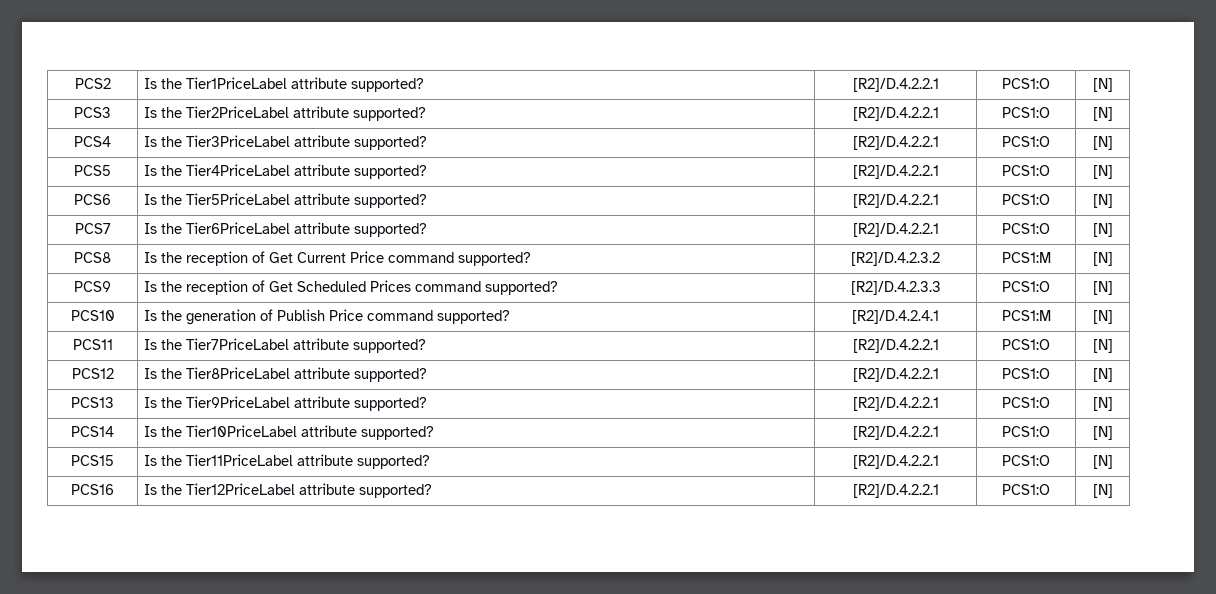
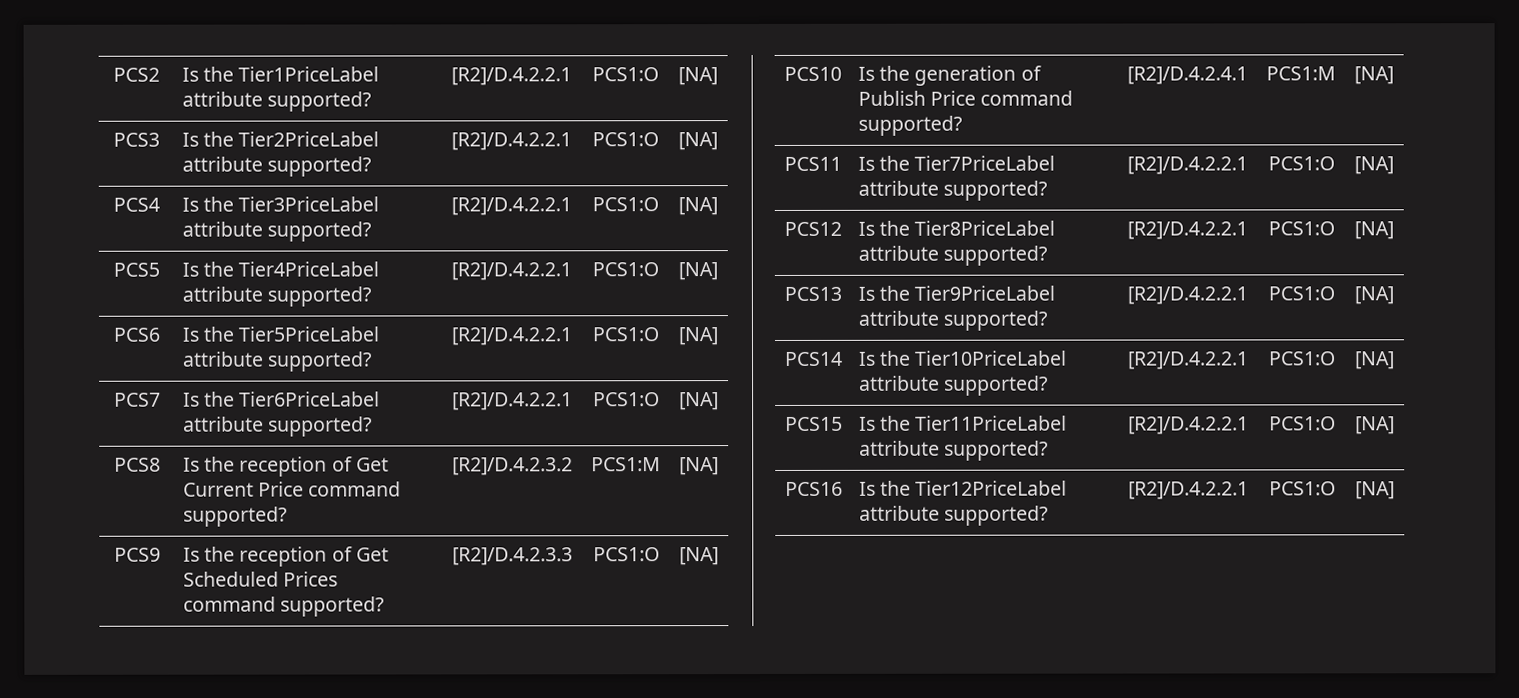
- PCS2 | Is the Tier1PriceLabel attribute supported? | [R2]/D.4.2.2.1 | PCS1:O | [N]
+ PCS2 | Is the Tier1PriceLabel attribute supported? | [R2]/D.4.2.2.1 | PCS1:O | [NA]
- PCS3 | Is the Tier2PriceLabel attribute supported? | [R2]/D.4.2.2.1 | PCS1:O | [N]
+ PCS3 | Is the Tier2PriceLabel attribute supported? | [R2]/D.4.2.2.1 | PCS1:O | [NA]
- PCS4 | Is the Tier3PriceLabel attribute supported? | [R2]/D.4.2.2.1 | PCS1:O | [N]
+ PCS4 | Is the Tier3PriceLabel attribute supported? | [R2]/D.4.2.2.1 | PCS1:O | [NA]
- PCS5 | Is the Tier4PriceLabel attribute supported? | [R2]/D.4.2.2.1 | PCS1:O | [N]
+ PCS5 | Is the Tier4PriceLabel attribute supported? | [R2]/D.4.2.2.1 | PCS1:O | [NA]
- PCS6 | Is the Tier5PriceLabel attribute supported? | [R2]/D.4.2.2.1 | PCS1:O | [N]
+ PCS6 | Is the Tier5PriceLabel attribute supported? | [R2]/D.4.2.2.1 | PCS1:O | [NA]
- PCS7 | Is the Tier6PriceLabel attribute supported? | [R2]/D.4.2.2.1 | PCS1:O | [N]
+ PCS7 | Is the Tier6PriceLabel attribute supported? | [R2]/D.4.2.2.1 | PCS1:O | [NA]
- PCS8 | Is the reception of Get Current Price command supported? | [R2]/D.4.2.3.2 | PCS1:M | [N]
+ PCS8 | Is the reception of Get Current Price command supported? | [R2]/D.4.2.3.2 | PCS1:M | [NA]
- PCS9 | Is the reception of Get Scheduled Prices command supported? | [R2]/D.4.2.3.3 | PCS1:O | [N]
+ PCS9 | Is the reception of Get Scheduled Prices command supported? | [R2]/D.4.2.3.3 | PCS1:O | [NA]
- PCS10 | Is the generation of Publish Price command supported? | [R2]/D.4.2.4.1 | PCS1:M | [N]
+ PCS10 | Is the generation of Publish Price command supported? | [R2]/D.4.2.4.1 | PCS1:M | [NA]
- PCS11 | Is the Tier7PriceLabel attribute supported? | [R2]/D.4.2.2.1 | PCS1:O | [N]
+ PCS11 | Is the Tier7PriceLabel attribute supported? | [R2]/D.4.2.2.1 | PCS1:O | [NA]
- PCS12 | Is the Tier8PriceLabel attribute supported? | [R2]/D.4.2.2.1 | PCS1:O | [N]
+ PCS12 | Is the Tier8PriceLabel attribute supported? | [R2]/D.4.2.2.1 | PCS1:O | [NA]
- PCS13 | Is the Tier9PriceLabel attribute supported? | [R2]/D.4.2.2.1 | PCS1:O | [N]
+ PCS13 | Is the Tier9PriceLabel attribute supported? | [R2]/D.4.2.2.1 | PCS1:O | [NA]
- PCS14 | Is the Tier10PriceLabel attribute supported? | [R2]/D.4.2.2.1 | PCS1:O | [N]
+ PCS14 | Is the Tier10PriceLabel attribute supported? | [R2]/D.4.2.2.1 | PCS1:O | [NA]
- PCS15 | Is the Tier11PriceLabel attribute supported? | [R2]/D.4.2.2.1 | PCS1:O | [N]
+ PCS15 | Is the Tier11PriceLabel attribute supported? | [R2]/D.4.2.2.1 | PCS1:O | [NA]
- PCS16 | Is the Tier12PriceLabel attribute supported? | [R2]/D.4.2.2.1 | PCS1:O | [N]
+ PCS16 | Is the Tier12PriceLabel attribute supported? | [R2]/D.4.2.2.1 | PCS1:O | [NA]

